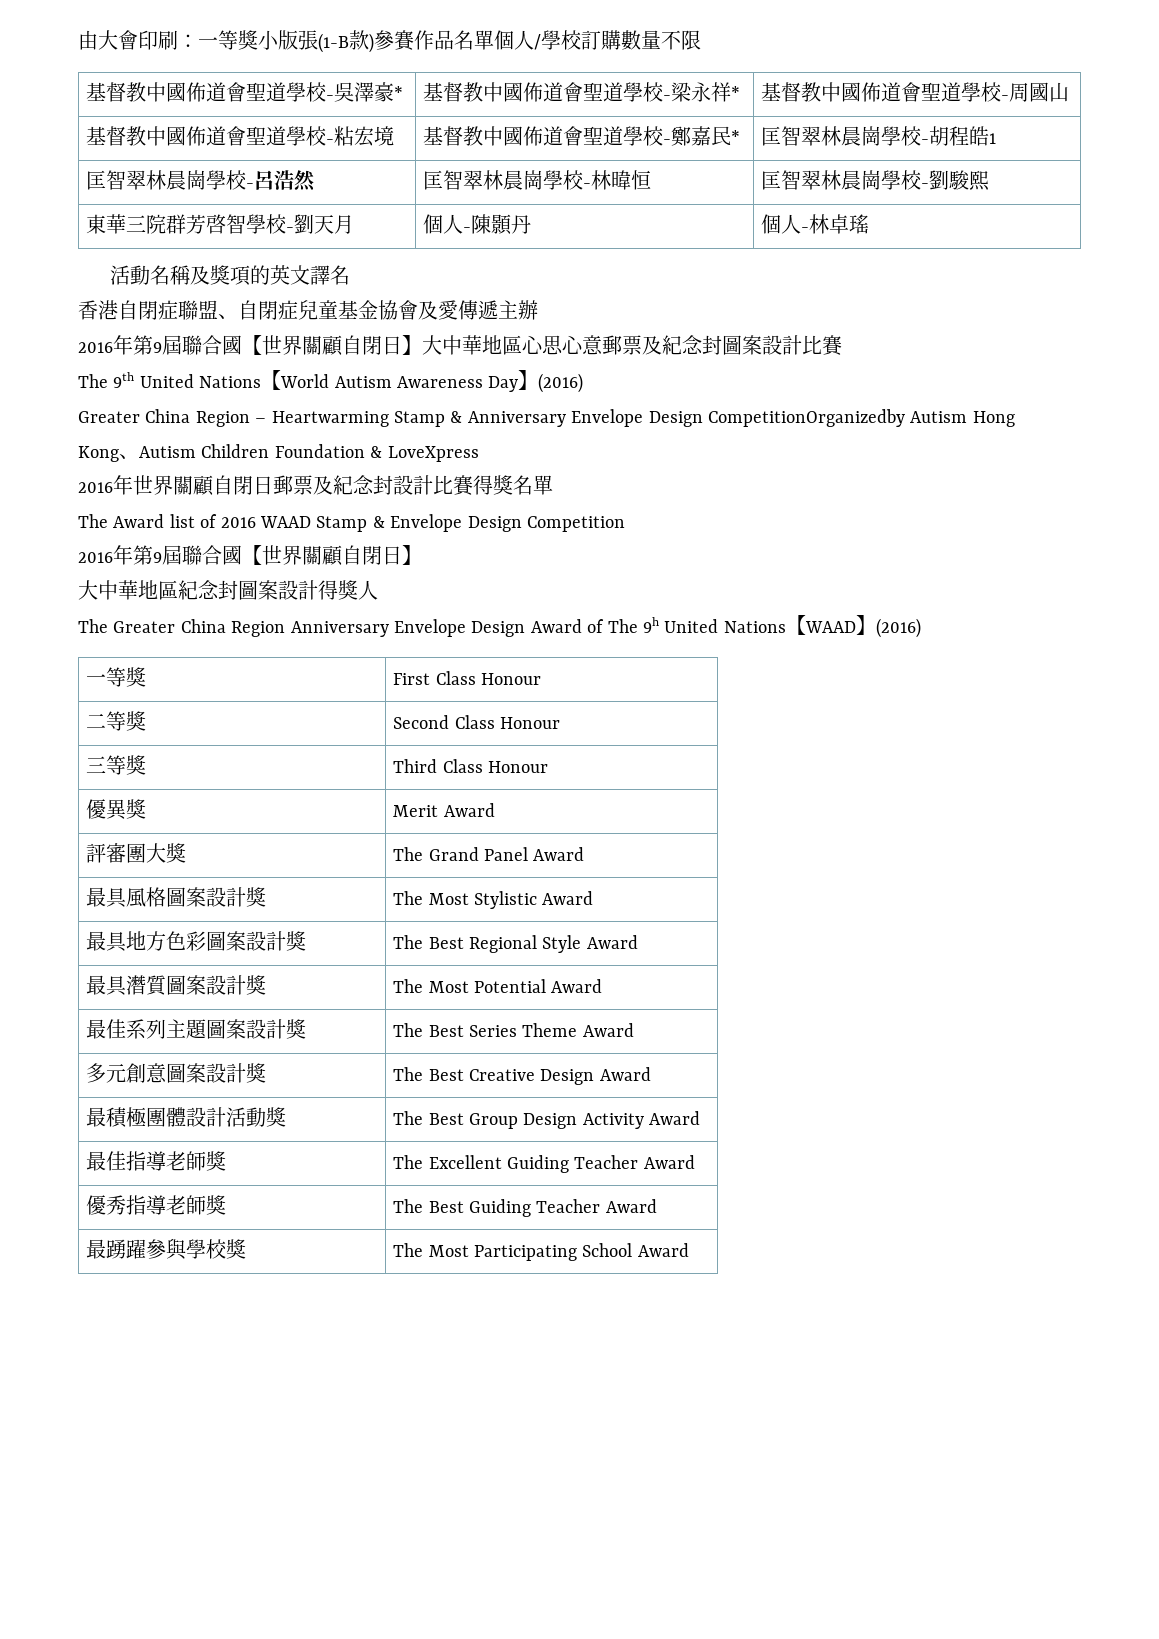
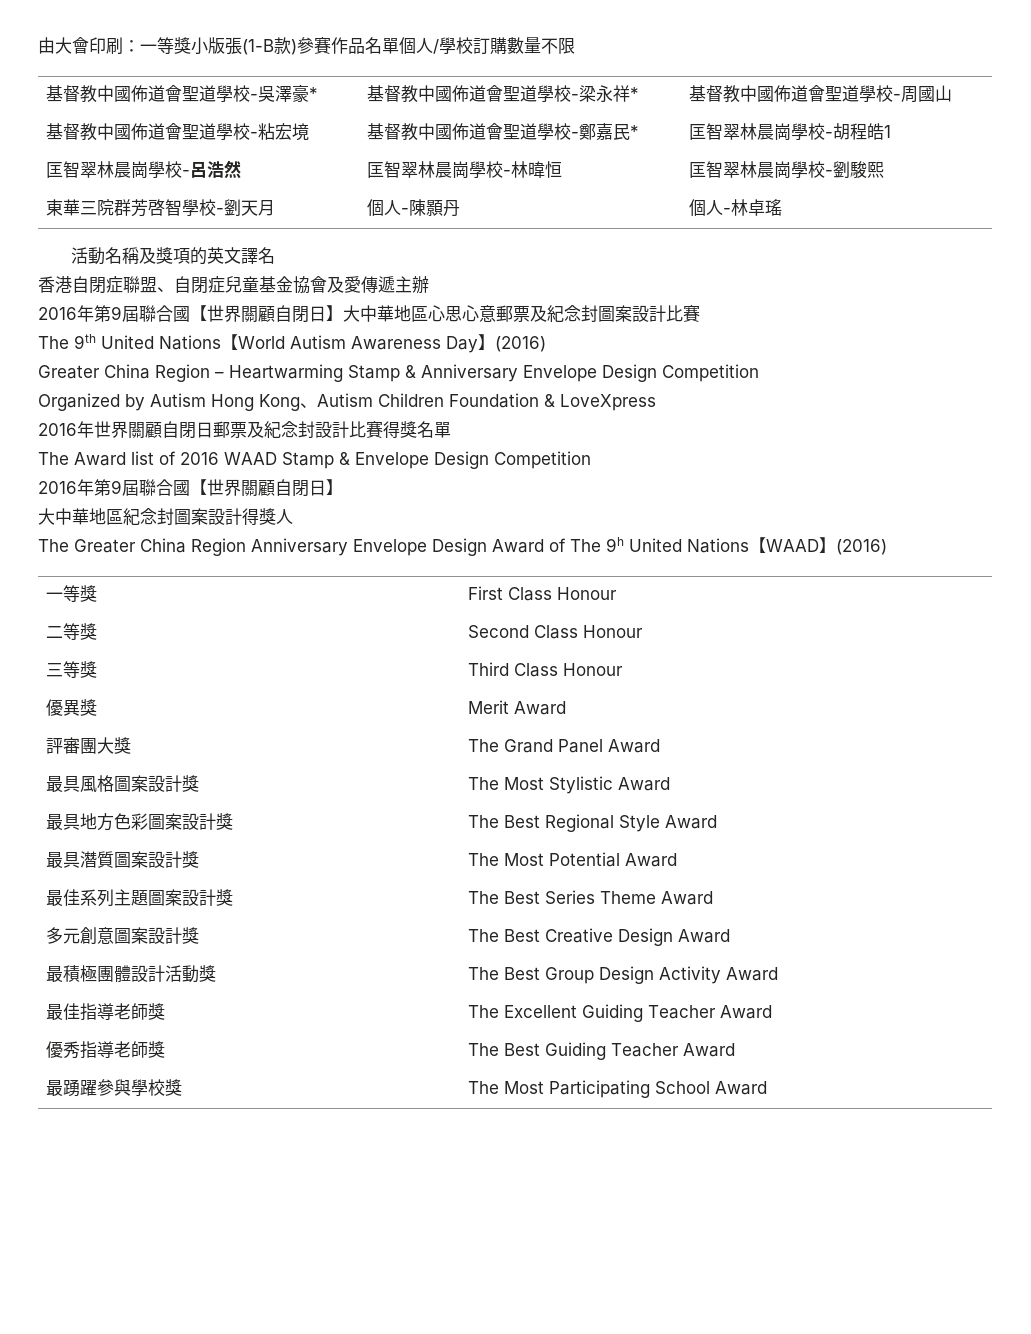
- Greater China Region – Heartwarming Stamp & Anniversary Envelope Design CompetitionOrganizedby Autism Hong Kong、Autism Children Foundation & LoveXpress
+ Greater China Region – Heartwarming Stamp & Anniversary Envelope Design Competition
+ Organized by Autism Hong Kong、Autism Children Foundation & LoveXpress

